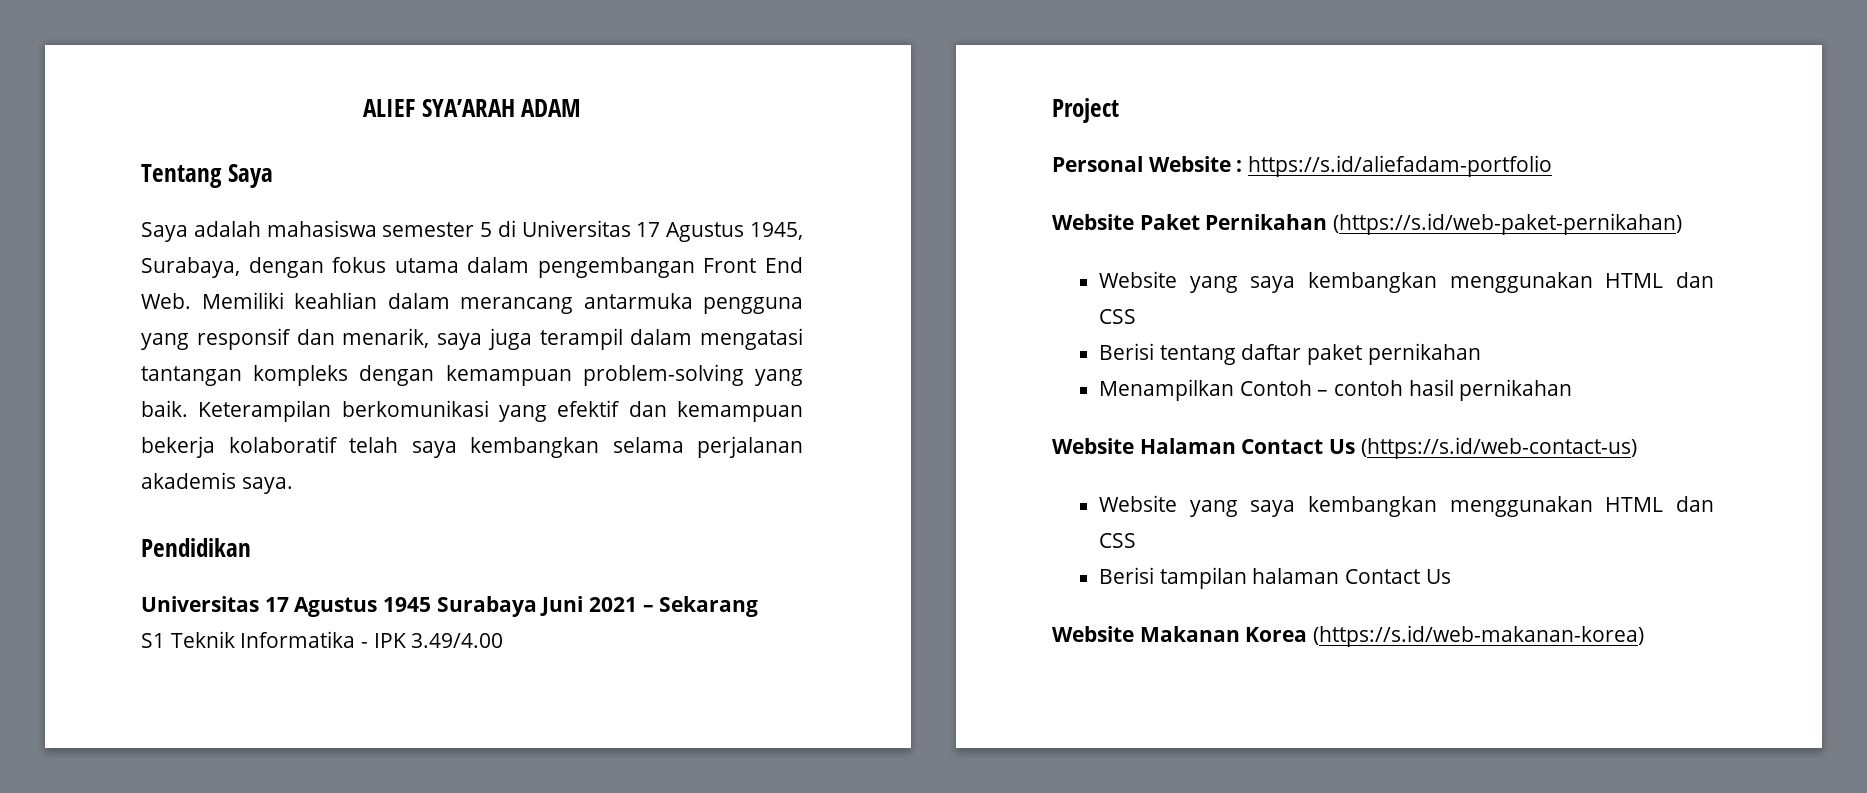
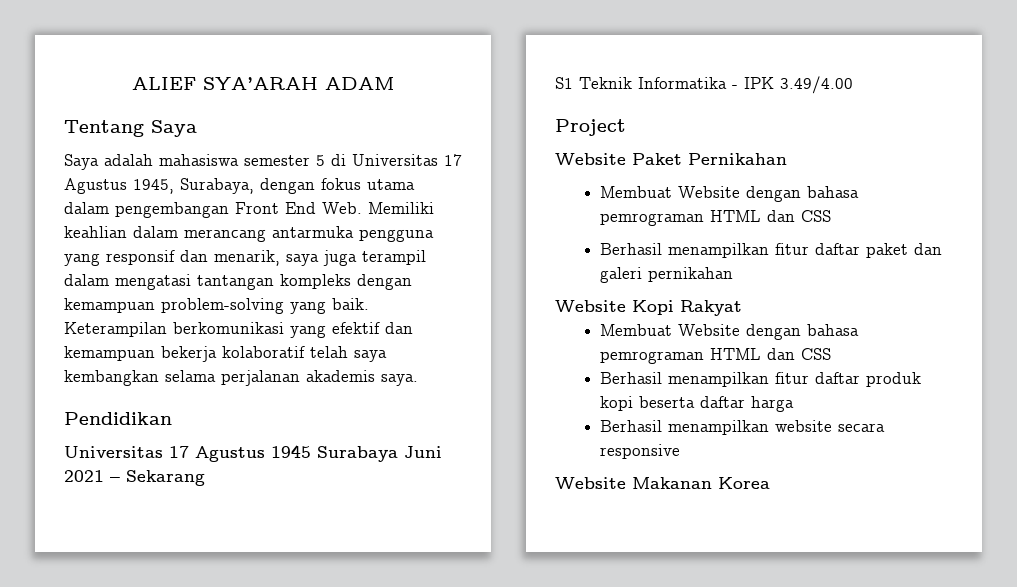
- Personal Website : https://s.id/aliefadam-portfolio
- Website Paket Pernikahan (https://s.id/web-paket-pernikahan)
- Website yang saya kembangkan menggunakan HTML dan CSS
- Berisi tentang daftar paket pernikahan
- Menampilkan Contoh – contoh hasil pernikahan
- Website Halaman Contact Us (https://s.id/web-contact-us)
- Website yang saya kembangkan menggunakan HTML dan CSS
- Berisi tampilan halaman Contact Us
+ Website Paket Pernikahan
+ Membuat Website dengan bahasa pemrograman HTML dan CSS
+ Berhasil menampilkan fitur daftar paket dan galeri pernikahan
+ Website Kopi Rakyat
+ Membuat Website dengan bahasa pemrograman HTML dan CSS
+ Berhasil menampilkan fitur daftar produk kopi beserta daftar harga
+ Berhasil menampilkan website secara responsive
- Website Makanan Korea (https://s.id/web-makanan-korea)
+ Website Makanan Korea

